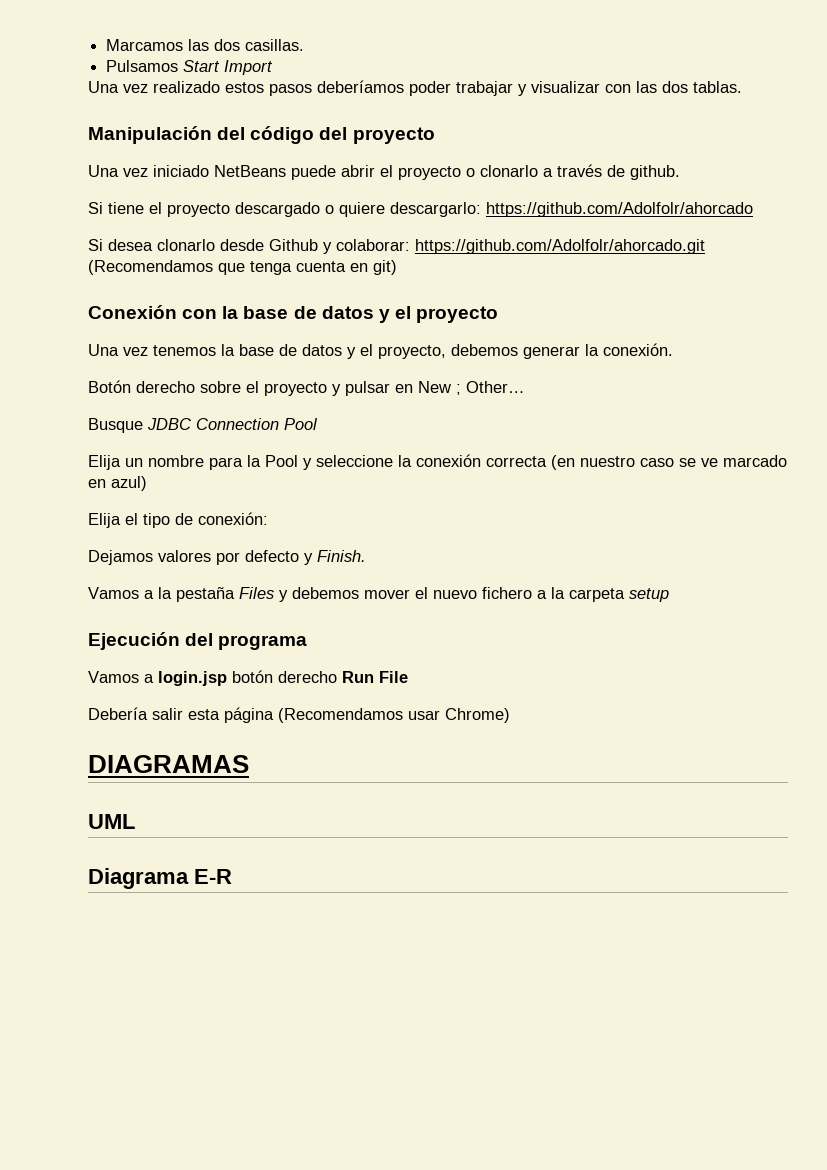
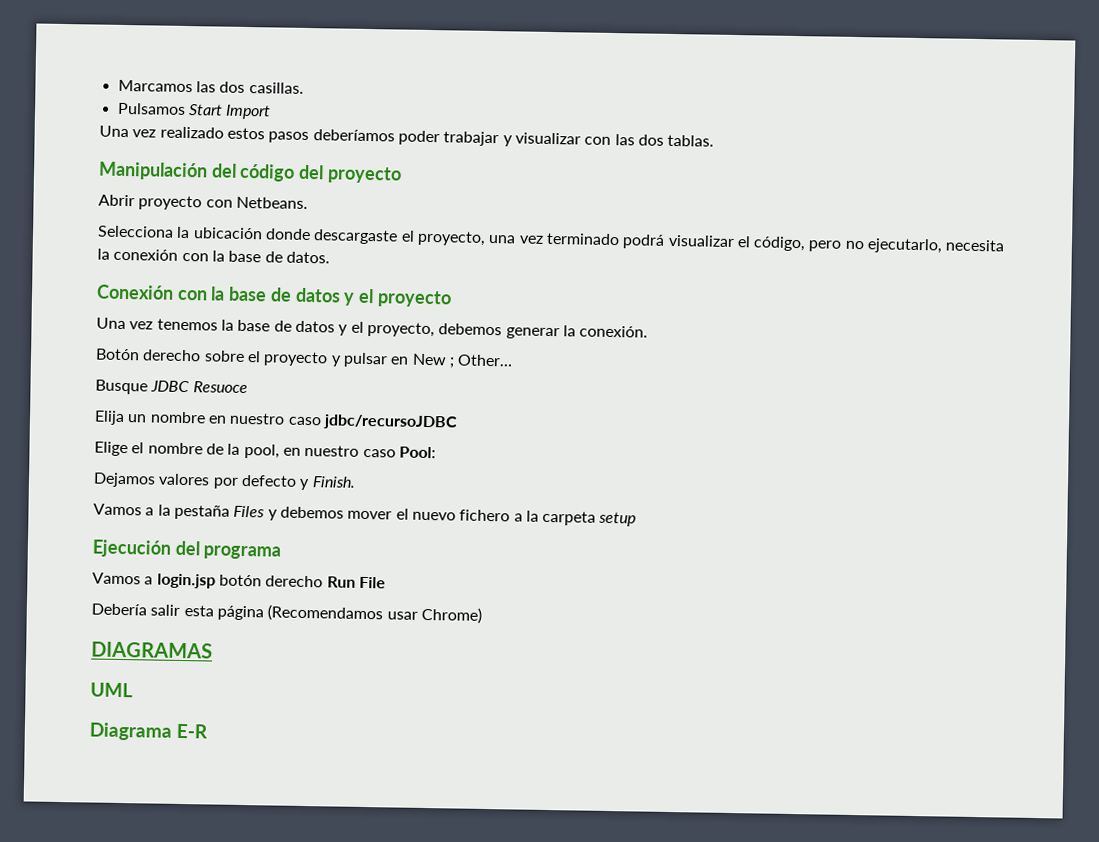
- Una vez iniciado NetBeans puede abrir el proyecto o clonarlo a través de github.
- Si tiene el proyecto descargado o quiere descargarlo: https://github.com/Adolfolr/ahorcado
- Si desea clonarlo desde Github y colaborar: https://github.com/Adolfolr/ahorcado.git (Recomendamos que tenga cuenta en git)
+ Abrir proyecto con Netbeans.
+ Selecciona la ubicación donde descargaste el proyecto, una vez terminado podrá visualizar el código, pero no ejecutarlo, necesita la conexión con la base de datos.
- Busque JDBC Connection Pool
+ Busque JDBC Resuoce
- Elija un nombre para la Pool y seleccione la conexión correcta (en nuestro caso se ve marcado en azul)
- Elija el tipo de conexión:
+ Elija un nombre en nuestro caso jdbc/recursoJDBC
+ Elige el nombre de la pool, en nuestro caso Pool:

